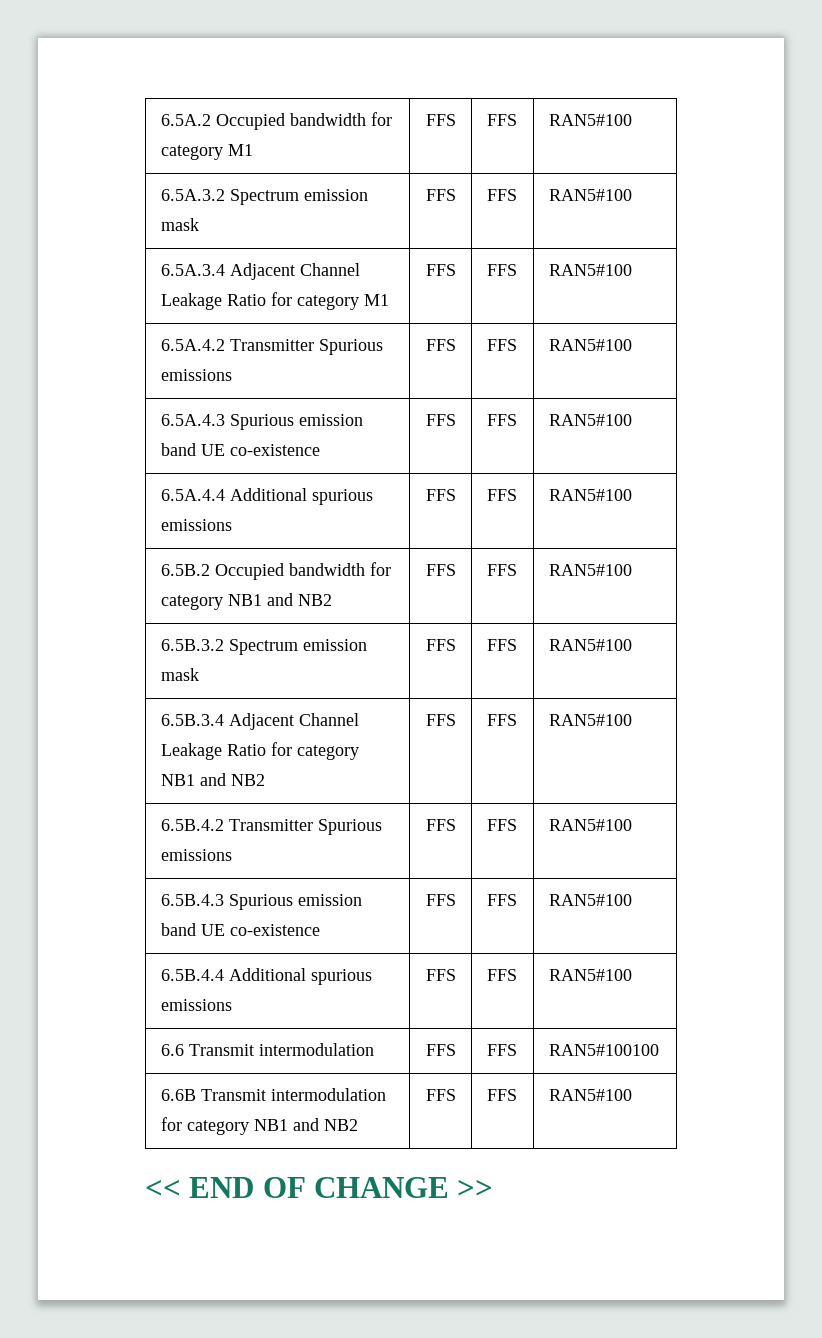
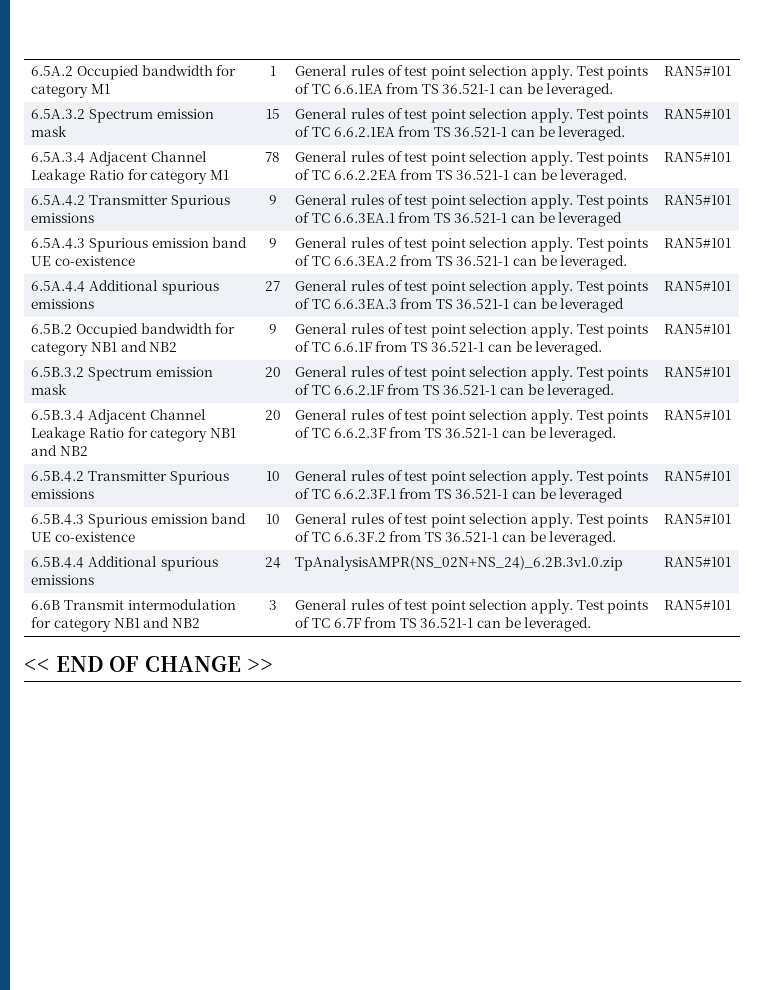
- 6.5A.2 Occupied bandwidth for category M1 | FFS | FFS | RAN5#100
- 6.5A.3.2 Spectrum emission mask | FFS | FFS | RAN5#100
+ 6.5A.2 Occupied bandwidth for category M1 | 1 | General rules of test point selection apply. Test points of TC 6.6.1EA from TS 36.521-1 can be leveraged. | RAN5#101
+ 6.5A.3.2 Spectrum emission mask | 15 | General rules of test point selection apply. Test points of TC 6.6.2.1EA from TS 36.521-1 can be leveraged. | RAN5#101
- 6.5A.3.4 Adjacent Channel Leakage Ratio for category M1 | FFS | FFS | RAN5#100
- 6.5A.4.2 Transmitter Spurious emissions | FFS | FFS | RAN5#100
+ 6.5A.3.4 Adjacent Channel Leakage Ratio for category M1 | 78 | General rules of test point selection apply. Test points of TC 6.6.2.2EA from TS 36.521-1 can be leveraged. | RAN5#101
+ 6.5A.4.2 Transmitter Spurious emissions | 9 | General rules of test point selection apply. Test points of TC 6.6.3EA.1 from TS 36.521-1 can be leveraged | RAN5#101
- 6.5A.4.3 Spurious emission band UE co-existence | FFS | FFS | RAN5#100
- 6.5A.4.4 Additional spurious emissions | FFS | FFS | RAN5#100
+ 6.5A.4.3 Spurious emission band UE co-existence | 9 | General rules of test point selection apply. Test points of TC 6.6.3EA.2 from TS 36.521-1 can be leveraged. | RAN5#101
+ 6.5A.4.4 Additional spurious emissions | 27 | General rules of test point selection apply. Test points of TC 6.6.3EA.3 from TS 36.521-1 can be leveraged | RAN5#101
- 6.5B.2 Occupied bandwidth for category NB1 and NB2 | FFS | FFS | RAN5#100
- 6.5B.3.2 Spectrum emission mask | FFS | FFS | RAN5#100
+ 6.5B.2 Occupied bandwidth for category NB1 and NB2 | 9 | General rules of test point selection apply. Test points of TC 6.6.1F from TS 36.521-1 can be leveraged. | RAN5#101
+ 6.5B.3.2 Spectrum emission mask | 20 | General rules of test point selection apply. Test points of TC 6.6.2.1F from TS 36.521-1 can be leveraged. | RAN5#101
- 6.5B.3.4 Adjacent Channel Leakage Ratio for category NB1 and NB2 | FFS | FFS | RAN5#100
- 6.5B.4.2 Transmitter Spurious emissions | FFS | FFS | RAN5#100
+ 6.5B.3.4 Adjacent Channel Leakage Ratio for category NB1 and NB2 | 20 | General rules of test point selection apply. Test points of TC 6.6.2.3F from TS 36.521-1 can be leveraged. | RAN5#101
+ 6.5B.4.2 Transmitter Spurious emissions | 10 | General rules of test point selection apply. Test points of TC 6.6.2.3F.1 from TS 36.521-1 can be leveraged | RAN5#101
- 6.5B.4.3 Spurious emission band UE co-existence | FFS | FFS | RAN5#100
- 6.5B.4.4 Additional spurious emissions | FFS | FFS | RAN5#100
- 6.6 Transmit intermodulation | FFS | FFS | RAN5#100100
+ 6.5B.4.3 Spurious emission band UE co-existence | 10 | General rules of test point selection apply. Test points of TC 6.6.3F.2 from TS 36.521-1 can be leveraged. | RAN5#101
+ 6.5B.4.4 Additional spurious emissions | 24 | TpAnalysisAMPR(NS_02N+NS_24)_6.2B.3v1.0.zip | RAN5#101
- 6.6B Transmit intermodulation for category NB1 and NB2 | FFS | FFS | RAN5#100
+ 6.6B Transmit intermodulation for category NB1 and NB2 | 3 | General rules of test point selection apply. Test points of TC 6.7F from TS 36.521-1 can be leveraged. | RAN5#101

